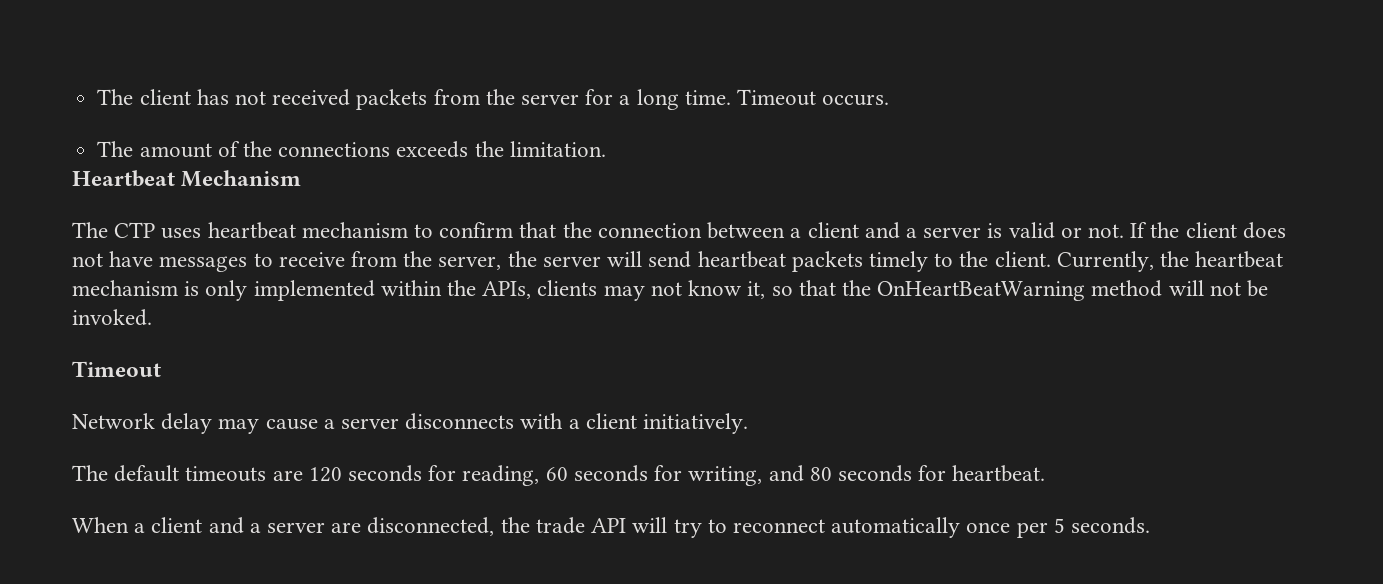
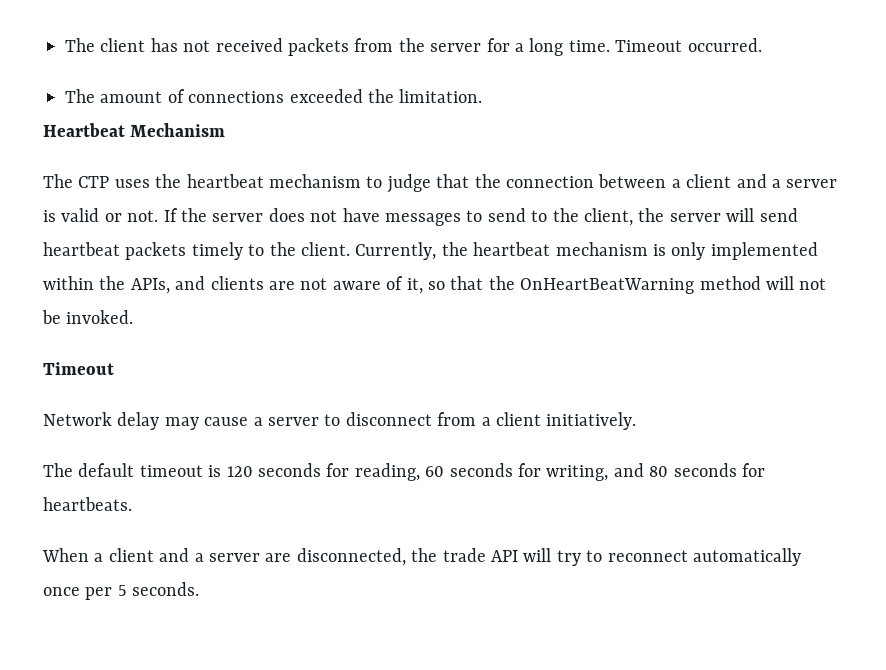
- Timeout occurs.
+ Timeout occurred.
- The amount of the connections exceeds the limitation.
+ The amount of connections exceeded the limitation.
- The CTP uses heartbeat mechanism to confirm that the connection between a client and a server is valid or not.
+ The CTP uses the heartbeat mechanism to judge that the connection between a client and a server is valid or not.
- If the client does not have messages to receive from the server, the server will send heartbeat packets timely to the client.
+ If the server does not have messages to send to the client, the server will send heartbeat packets timely to the client.
- Currently, the heartbeat mechanism is only implemented within the APIs, clients may not know it, so that the OnHeartBeatWarning method will not be invoked.
+ Currently, the heartbeat mechanism is only implemented within the APIs, and clients are not aware of it, so that the OnHeartBeatWarning method will not be invoked.
- Network delay may cause a server disconnects with a client initiatively.
+ Network delay may cause a server to disconnect from a client initiatively.
- The default timeouts are 120 seconds for reading, 60 seconds for writing, and 80 seconds for heartbeat.
+ The default timeout is 120 seconds for reading, 60 seconds for writing, and 80 seconds for heartbeats.

